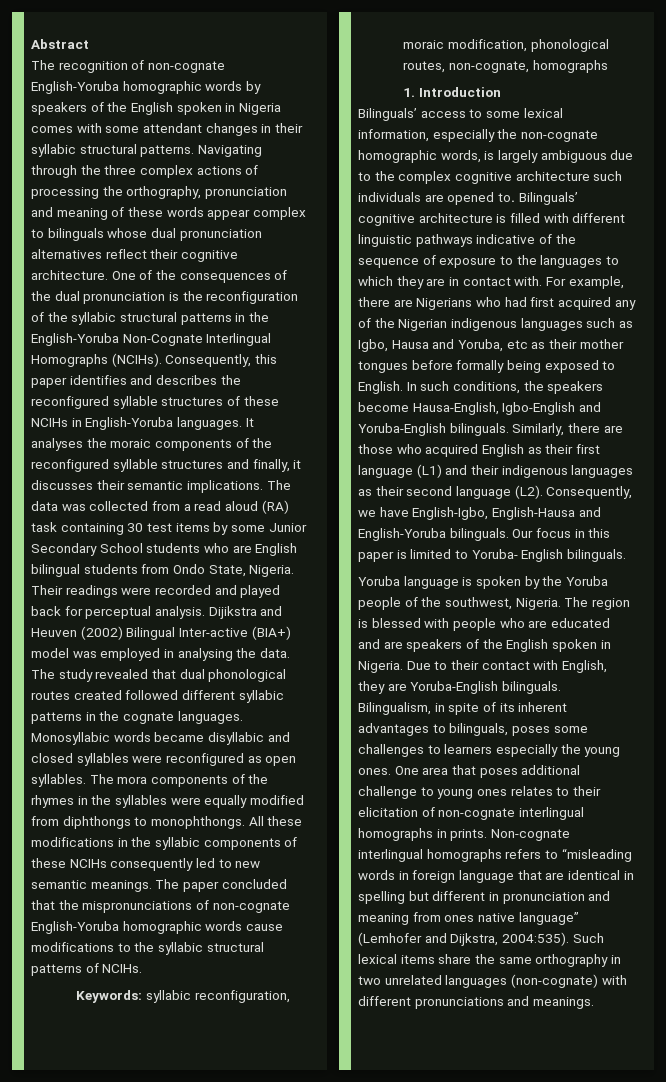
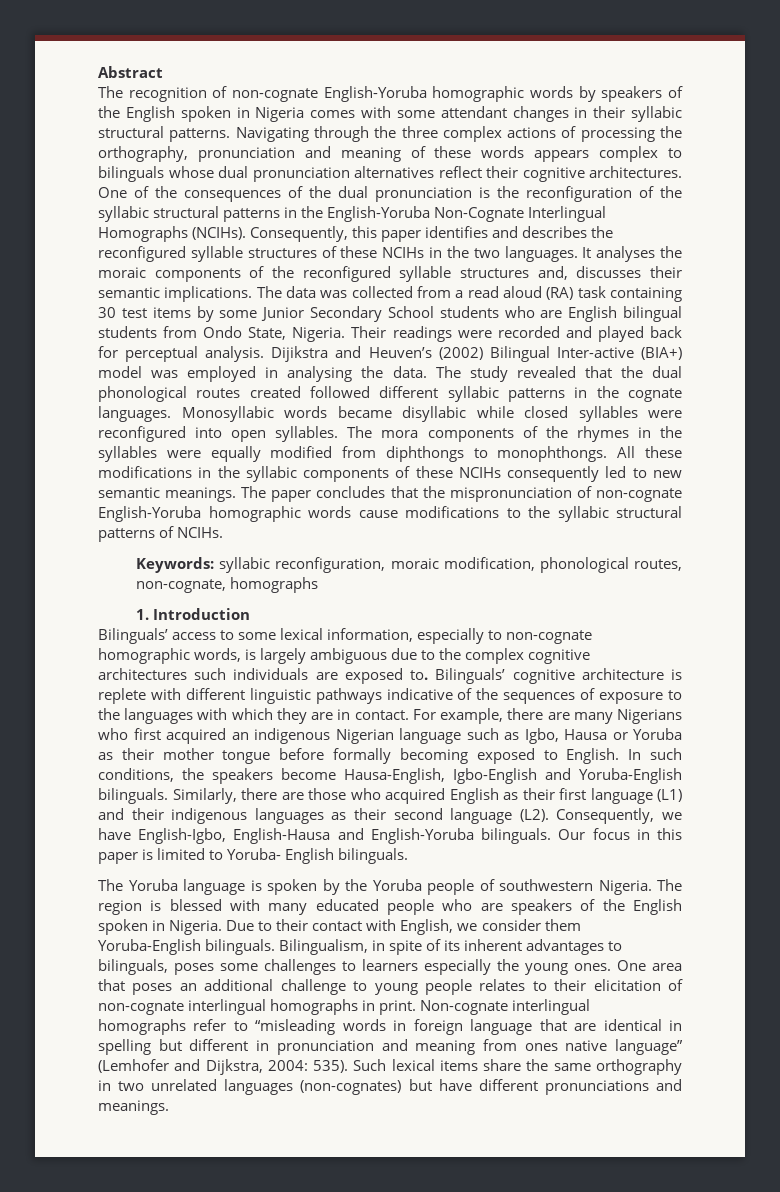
- Navigating through the three complex actions of processing the orthography, pronunciation and meaning of these words appear complex to bilinguals whose dual pronunciation alternatives reflect their cognitive architecture.
+ Navigating through the three complex actions of processing the orthography, pronunciation and meaning of these words appears complex to bilinguals whose dual pronunciation alternatives reflect their cognitive architectures.
- Consequently, this paper identifies and describes the reconfigured syllable structures of these NCIHs in English-Yoruba languages.
+ Consequently, this paper identifies and describes the reconfigured syllable structures of these NCIHs in the two languages.
- It analyses the moraic components of the reconfigured syllable structures and finally, it discusses their semantic implications.
+ It analyses the moraic components of the reconfigured syllable structures and, discusses their semantic implications.
- Dijikstra and Heuven (2002) Bilingual Inter-active (BIA+) model was employed in analysing the data.
+ Dijikstra and Heuven’s (2002) Bilingual Inter-active (BIA+) model was employed in analysing the data.
- The study revealed that dual phonological routes created followed different syllabic patterns in the cognate languages.
+ The study revealed that the dual phonological routes created followed different syllabic patterns in the cognate languages.
- Monosyllabic words became disyllabic and closed syllables were reconfigured as open syllables.
+ Monosyllabic words became disyllabic while closed syllables were reconfigured into open syllables.
- The paper concluded that the mispronunciations of non-cognate English-Yoruba homographic words cause modifications to the syllabic structural patterns of NCIHs.
+ The paper concludes that the mispronunciation of non-cognate English-Yoruba homographic words cause modifications to the syllabic structural patterns of NCIHs.
- Bilinguals’ access to some lexical information, especially the non-cognate homographic words, is largely ambiguous due to the complex cognitive architecture such individuals are opened to.
+ Bilinguals’ access to some lexical information, especially to non-cognate homographic words, is largely ambiguous due to the complex cognitive architectures such individuals are exposed to.
- Bilinguals’ cognitive architecture is filled with different linguistic pathways indicative of the sequence of exposure to the languages to which they are in contact with.
+ Bilinguals’ cognitive architecture is replete with different linguistic pathways indicative of the sequences of exposure to the languages with which they are in contact.
- For example, there are Nigerians who had first acquired any of the Nigerian indigenous languages such as Igbo, Hausa and Yoruba, etc as their mother tongues before formally being exposed to English.
+ For example, there are many Nigerians who first acquired an indigenous Nigerian language such as Igbo, Hausa or Yoruba as their mother tongue before formally becoming exposed to English.
- Yoruba language is spoken by the Yoruba people of the southwest, Nigeria.
+ The Yoruba language is spoken by the Yoruba people of southwestern Nigeria.
- The region is blessed with people who are educated and are speakers of the English spoken in Nigeria.
+ The region is blessed with many educated people who are speakers of the English spoken in Nigeria.
- Due to their contact with English, they are Yoruba-English bilinguals.
+ Due to their contact with English, we consider them Yoruba-English bilinguals.
- One area that poses additional challenge to young ones relates to their elicitation of non-cognate interlingual homographs in prints.
+ One area that poses an additional challenge to young people relates to their elicitation of non-cognate interlingual homographs in print.
- Non-cognate interlingual homographs refers to “misleading words in foreign language that are identical in spelling but different in pronunciation and meaning from ones native language” (Lemhofer and Dijkstra, 2004:535).
+ Non-cognate interlingual homographs refer to “misleading words in foreign language that are identical in spelling but different in pronunciation and meaning from ones native language” (Lemhofer and Dijkstra, 2004: 535).
- Such lexical items share the same orthography in two unrelated languages (non-cognate) with different pronunciations and meanings.
+ Such lexical items share the same orthography in two unrelated languages (non-cognates) but have different pronunciations and meanings.

